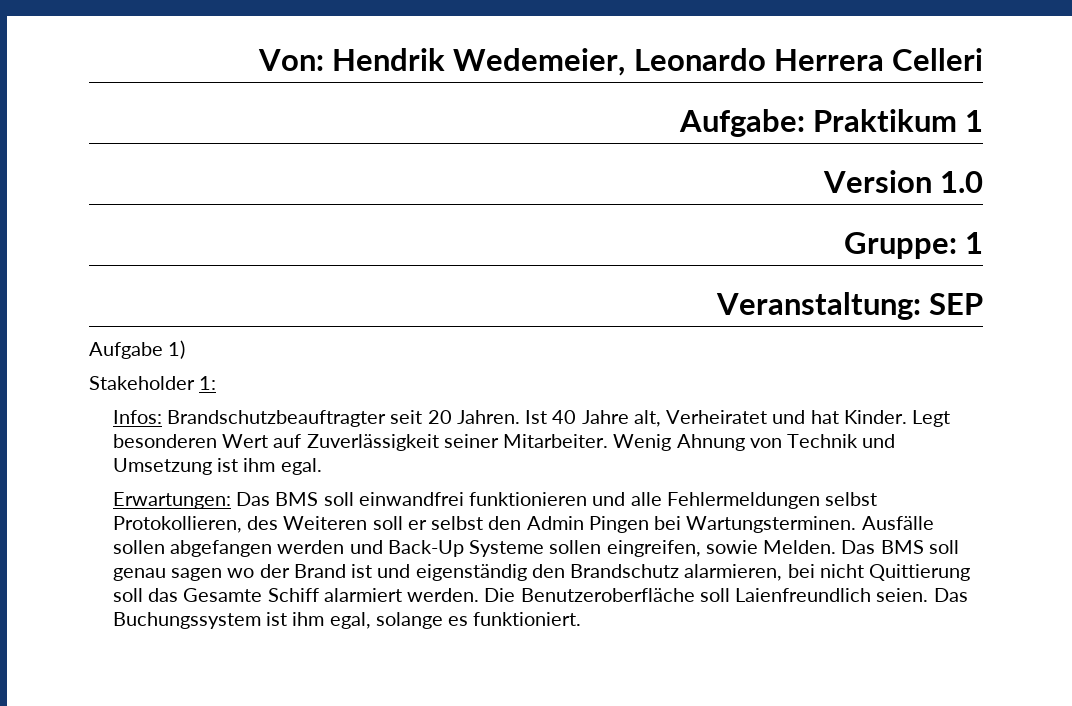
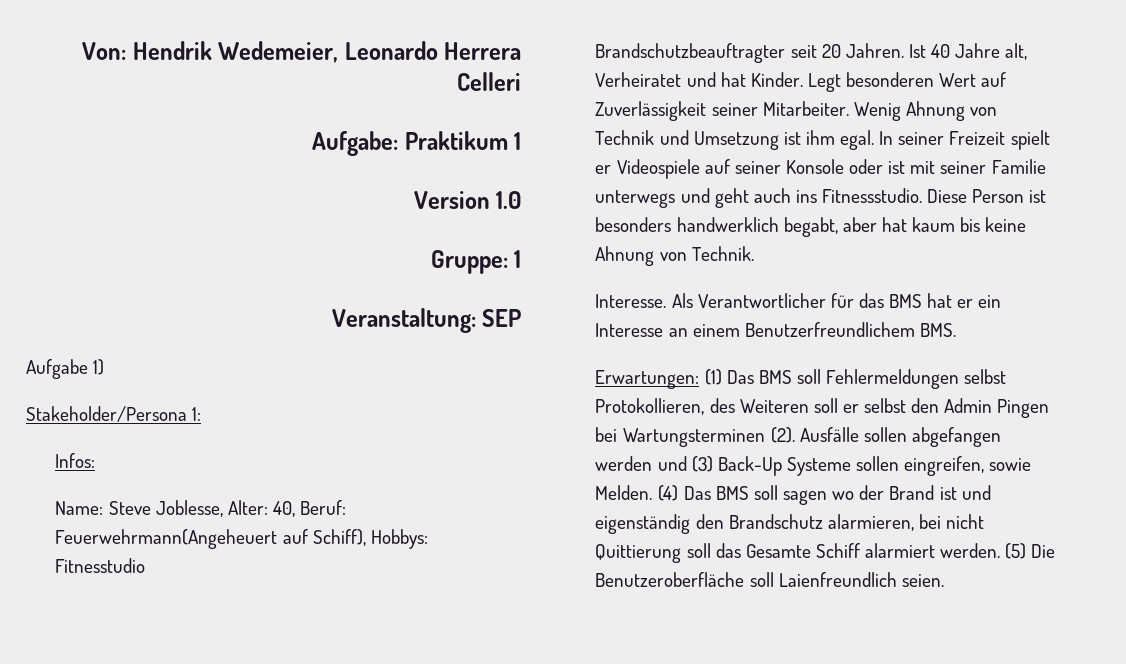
- Stakeholder 1:
+ Stakeholder/Persona 1:
- Infos: Brandschutzbeauftragter seit 20 Jahren.
+ Infos:
+ Name: Steve Joblesse, Alter: 40, Beruf: Feuerwehrmann(Angeheuert auf Schiff), Hobbys: Fitnesstudio
+ Brandschutzbeauftragter seit 20 Jahren.
+ In seiner Freizeit spielt er Videospiele auf seiner Konsole oder ist mit seiner Familie unterwegs und geht auch ins Fitnessstudio. Diese Person ist besonders handwerklich begabt, aber hat kaum bis keine Ahnung von Technik.
+ Interesse. Als Verantwortlicher für das BMS hat er ein Interesse an einem Benutzerfreundlichem BMS.
- Erwartungen: Das BMS soll einwandfrei funktionieren und alle Fehlermeldungen selbst Protokollieren, des Weiteren soll er selbst den Admin Pingen bei Wartungsterminen.
+ Erwartungen: (1) Das BMS soll Fehlermeldungen selbst Protokollieren, des Weiteren soll er selbst den Admin Pingen bei Wartungsterminen (2).
- Ausfälle sollen abgefangen werden und Back-Up Systeme sollen eingreifen, sowie Melden.
+ Ausfälle sollen abgefangen werden und (3) Back-Up Systeme sollen eingreifen, sowie Melden.
- Das BMS soll genau sagen wo der Brand ist und eigenständig den Brandschutz alarmieren, bei nicht Quittierung soll das Gesamte Schiff alarmiert werden.
+ (4) Das BMS soll sagen wo der Brand ist und eigenständig den Brandschutz alarmieren, bei nicht Quittierung soll das Gesamte Schiff alarmiert werden.
- Die Benutzeroberfläche soll Laienfreundlich seien. Das Buchungssystem ist ihm egal, solange es funktioniert.
+ (5) Die Benutzeroberfläche soll Laienfreundlich seien.

